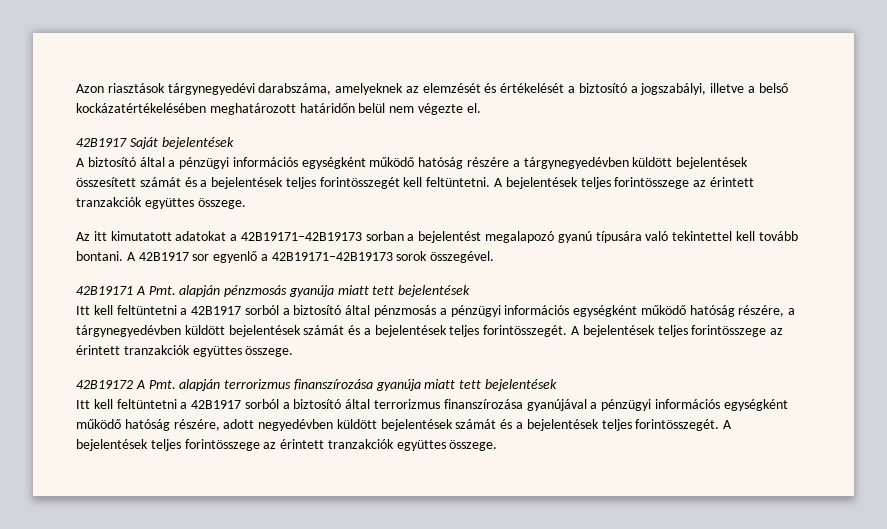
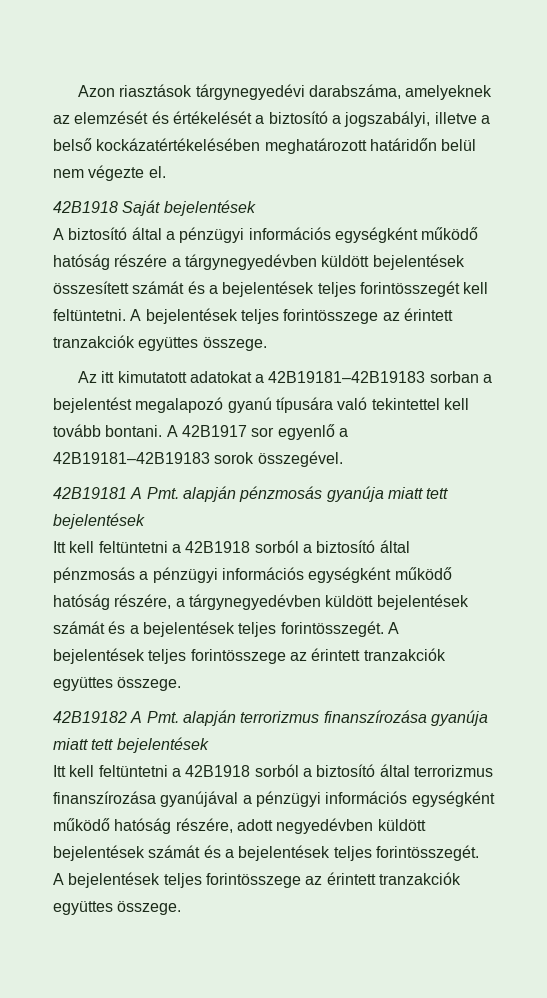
- 42B1917 Saját bejelentések
+ 42B1918 Saját bejelentések
- Az itt kimutatott adatokat a 42B19171–42B19173 sorban a bejelentést megalapozó gyanú típusára való tekintettel kell tovább bontani.
+ Az itt kimutatott adatokat a 42B19181–42B19183 sorban a bejelentést megalapozó gyanú típusára való tekintettel kell tovább bontani.
- A 42B1917 sor egyenlő a 42B19171–42B19173 sorok összegével.
+ A 42B1917 sor egyenlő a 42B19181–42B19183 sorok összegével.
- 42B19171 A Pmt. alapján pénzmosás gyanúja miatt tett bejelentések
+ 42B19181 A Pmt. alapján pénzmosás gyanúja miatt tett bejelentések
- Itt kell feltüntetni a 42B1917 sorból a biztosító által pénzmosás a pénzügyi információs egységként működő hatóság részére, a tárgynegyedévben küldött bejelentések számát és a bejelentések teljes forintösszegét.
+ Itt kell feltüntetni a 42B1918 sorból a biztosító által pénzmosás a pénzügyi információs egységként működő hatóság részére, a tárgynegyedévben küldött bejelentések számát és a bejelentések teljes forintösszegét.
- 42B19172 A Pmt. alapján terrorizmus finanszírozása gyanúja miatt tett bejelentések
+ 42B19182 A Pmt. alapján terrorizmus finanszírozása gyanúja miatt tett bejelentések
- Itt kell feltüntetni a 42B1917 sorból a biztosító által terrorizmus finanszírozása gyanújával a pénzügyi információs egységként működő hatóság részére, adott negyedévben küldött bejelentések számát és a bejelentések teljes forintösszegét.
+ Itt kell feltüntetni a 42B1918 sorból a biztosító által terrorizmus finanszírozása gyanújával a pénzügyi információs egységként működő hatóság részére, adott negyedévben küldött bejelentések számát és a bejelentések teljes forintösszegét.

